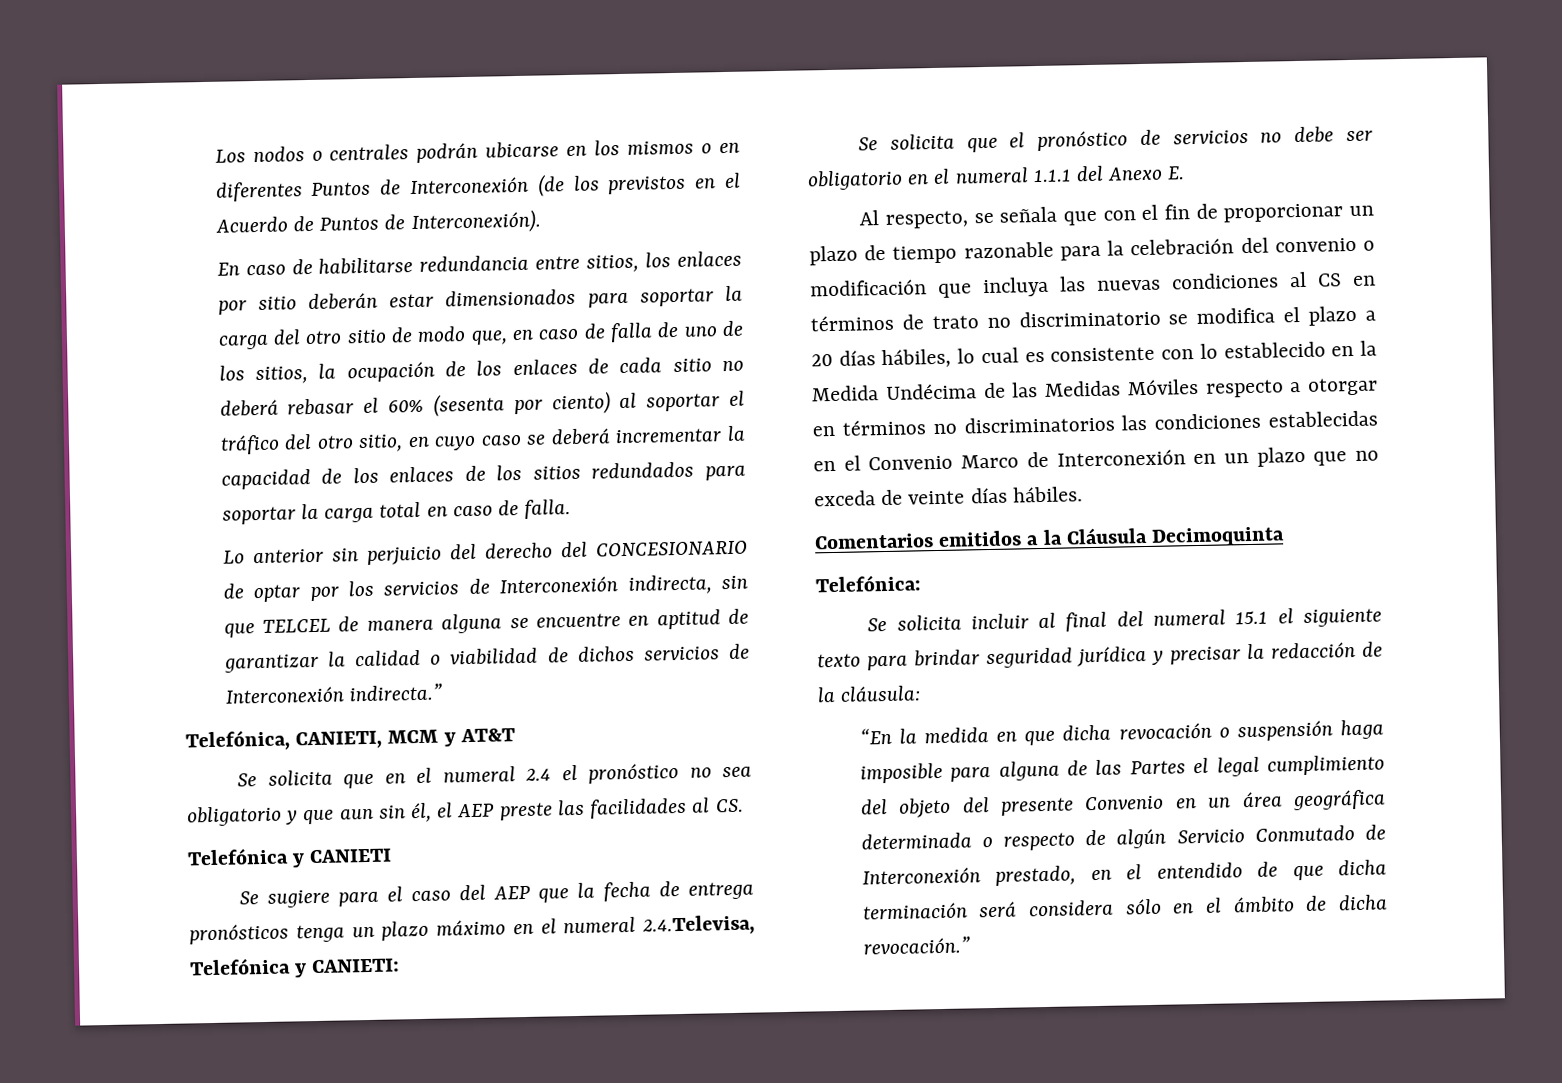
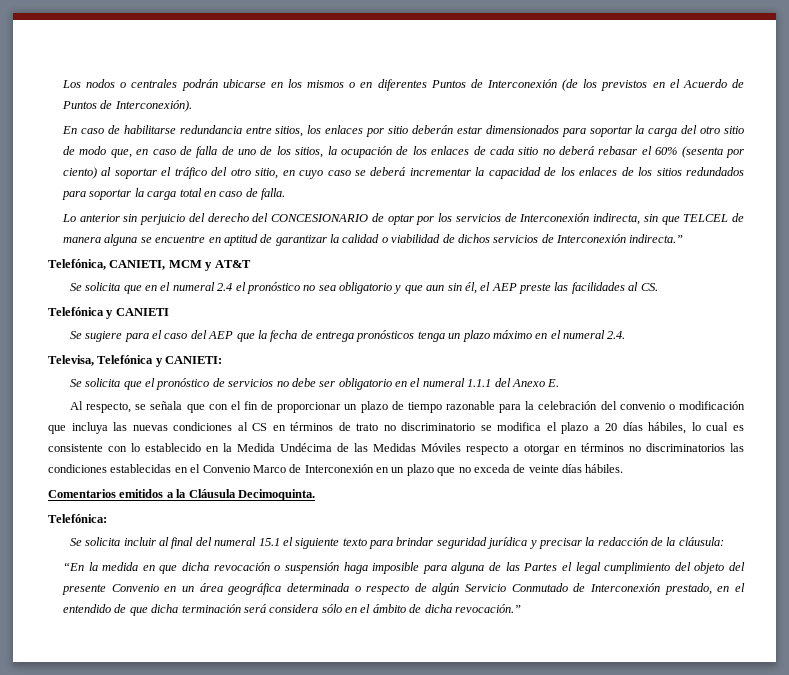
- Se sugiere para el caso del AEP que la fecha de entrega pronósticos tenga un plazo máximo en el numeral 2.4.Televisa, Telefónica y CANIETI:
+ Se sugiere para el caso del AEP que la fecha de entrega pronósticos tenga un plazo máximo en el numeral 2.4.
+ Televisa, Telefónica y CANIETI:
- Comentarios emitidos a la Cláusula Decimoquinta
+ Comentarios emitidos a la Cláusula Decimoquinta.

